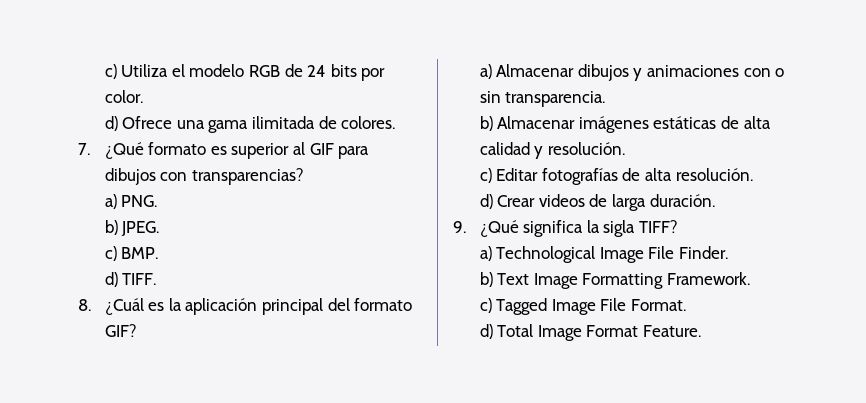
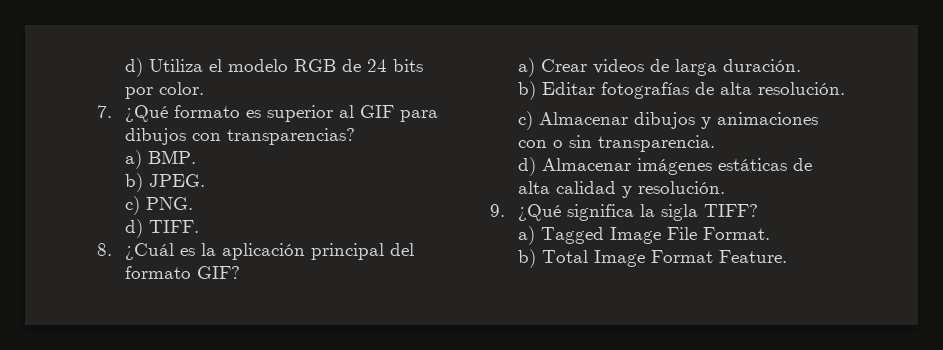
- c) Utiliza el modelo RGB de 24 bits por color.
+ d) Utiliza el modelo RGB de 24 bits por color.
- d) Ofrece una gama ilimitada de colores.
- a) PNG.
+ a) BMP.
- c) BMP.
+ c) PNG.
- a) Almacenar dibujos y animaciones con o sin transparencia.
+ a) Crear videos de larga duración.
+ b) Editar fotografías de alta resolución.
+ c) Almacenar dibujos y animaciones con o sin transparencia.
- b) Almacenar imágenes estáticas de alta calidad y resolución.
+ d) Almacenar imágenes estáticas de alta calidad y resolución.
- c) Editar fotografías de alta resolución.
- d) Crear videos de larga duración.
- a) Technological Image File Finder.
- b) Text Image Formatting Framework.
- c) Tagged Image File Format.
+ a) Tagged Image File Format.
- d) Total Image Format Feature.
+ b) Total Image Format Feature.

